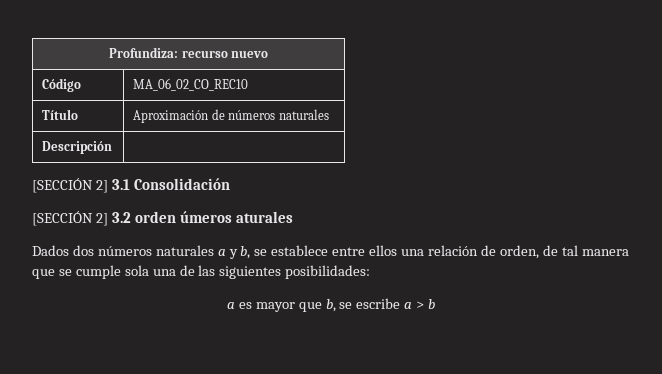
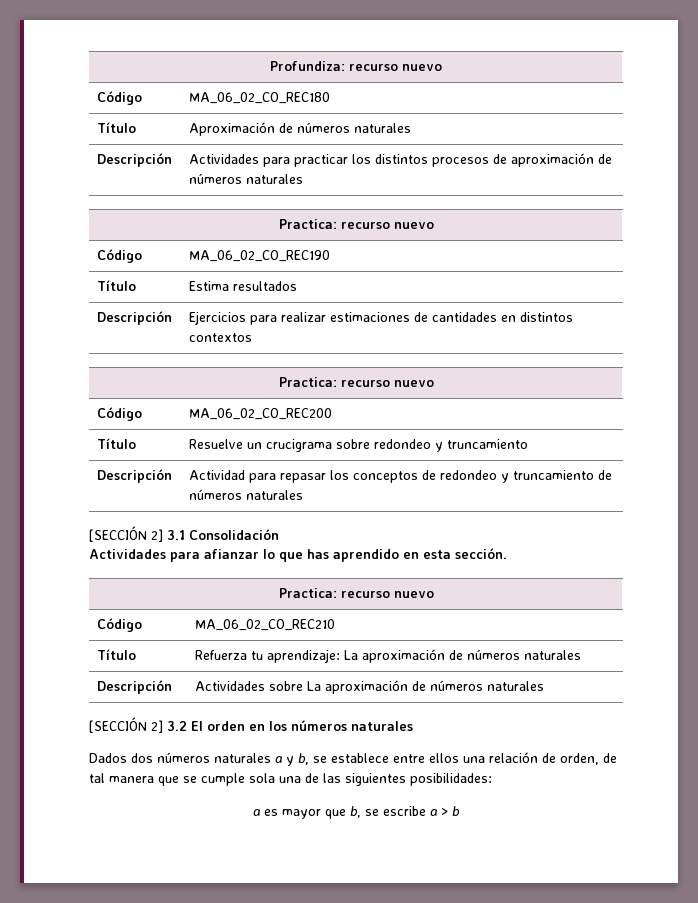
- Código | MA_06_02_CO_REC10
+ Código | MA_06_02_CO_REC180
- Descripción |
+ Descripción | Actividades para practicar los distintos procesos de aproximación de números naturales
+ Practica: recurso nuevo
+ Código | MA_06_02_CO_REC190
+ Título | Estima resultados
+ Descripción | Ejercicios para realizar estimaciones de cantidades en distintos contextos
+ Practica: recurso nuevo
+ Código | MA_06_02_CO_REC200
+ Título | Resuelve un crucigrama sobre redondeo y truncamiento
+ Descripción | Actividad para repasar los conceptos de redondeo y truncamiento de números naturales
  [SECCIÓN 2] 3.1 Consolidación
- [SECCIÓN 2] 3.2 orden úmeros aturales
+ Actividades para afianzar lo que has aprendido en esta sección.
+ Practica: recurso nuevo
+ Código | MA_06_02_CO_REC210
+ Título | Refuerza tu aprendizaje: La aproximación de números naturales
+ Descripción | Actividades sobre La aproximación de números naturales
+ [SECCIÓN 2] 3.2 El orden en los números naturales

